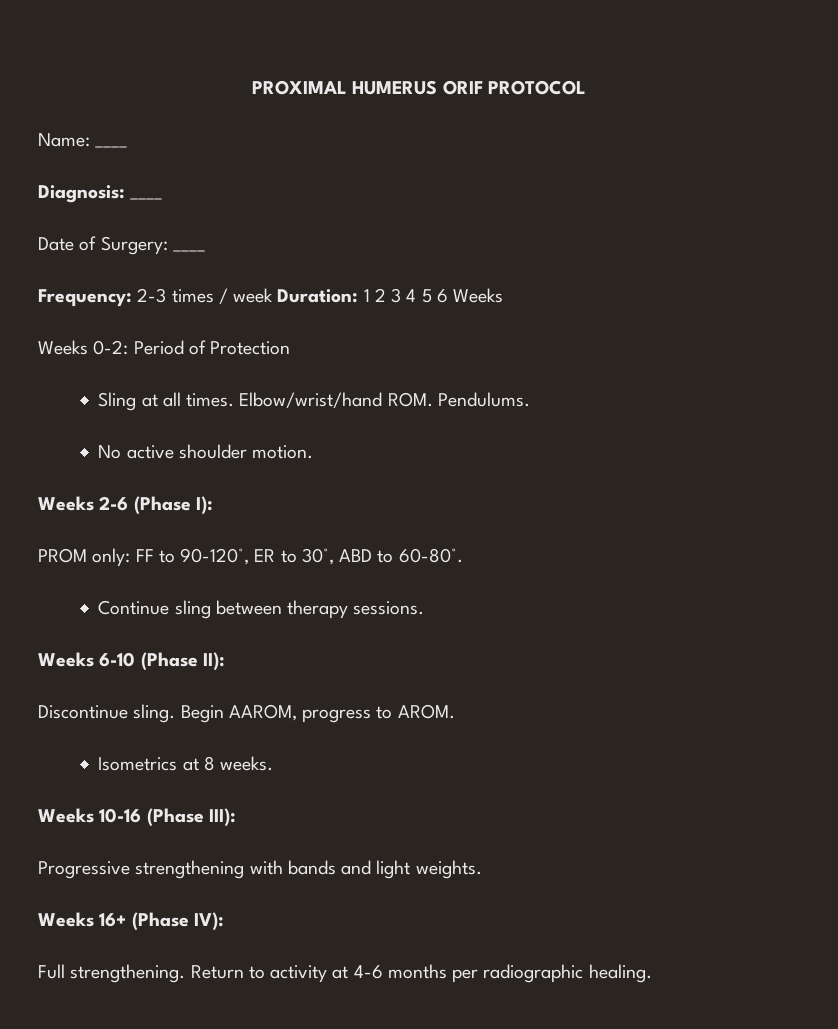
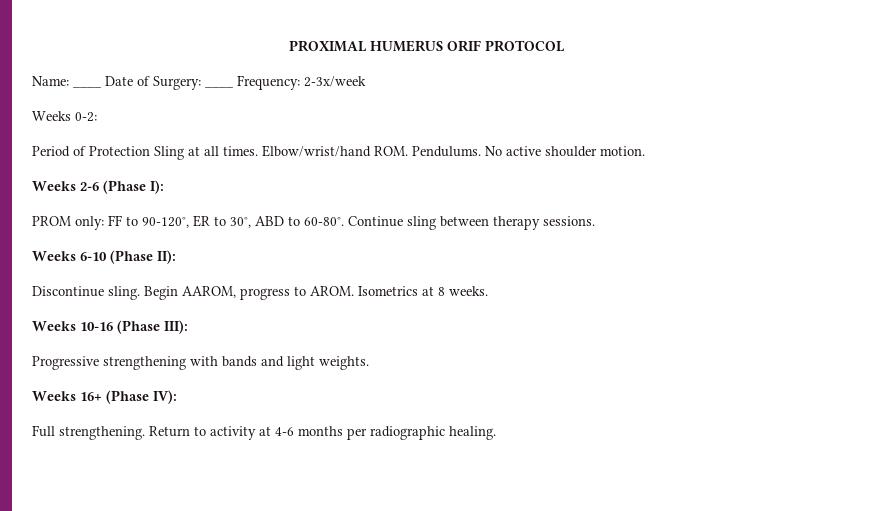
- Name: ____
- Diagnosis: ____
- Date of Surgery: ____
- Frequency: 2-3 times / week Duration: 1 2 3 4 5 6 Weeks
+ Name: ____ Date of Surgery: ____ Frequency: 2-3x/week
- Weeks 0-2: Period of Protection
- Sling at all times.
+ Weeks 0-2:
+ Period of Protection Sling at all times.
- Elbow/wrist/hand ROM. Pendulums.
- No active shoulder motion.
+ Elbow/wrist/hand ROM. Pendulums. No active shoulder motion.
- PROM only: FF to 90-120°, ER to 30°, ABD to 60-80°.
- Continue sling between therapy sessions.
+ PROM only: FF to 90-120°, ER to 30°, ABD to 60-80°. Continue sling between therapy sessions.
- Begin AAROM, progress to AROM.
- Isometrics at 8 weeks.
+ Begin AAROM, progress to AROM. Isometrics at 8 weeks.

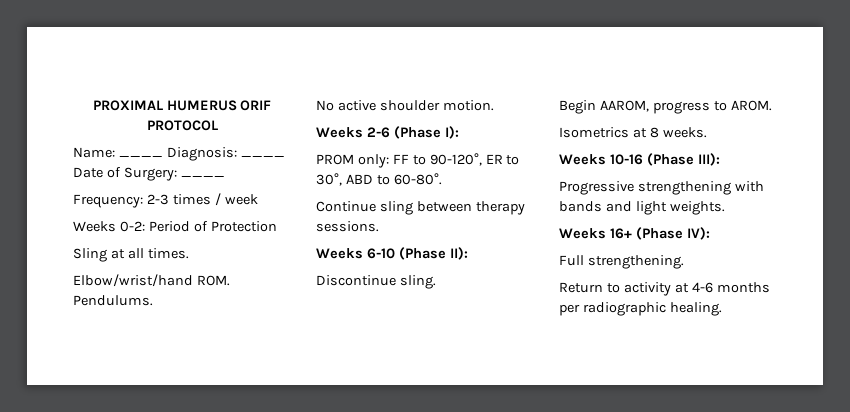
- Name: ____ Date of Surgery: ____ Frequency: 2-3x/week
+ Name: ____ Diagnosis: ____ Date of Surgery: ____
+ Frequency: 2-3 times / week
- Weeks 0-2:
- Period of Protection Sling at all times. Elbow/wrist/hand ROM. Pendulums. No active shoulder motion.
+ Weeks 0-2: Period of Protection
+ Sling at all times.
+ Elbow/wrist/hand ROM. Pendulums.
+ No active shoulder motion.
- PROM only: FF to 90-120°, ER to 30°, ABD to 60-80°. Continue sling between therapy sessions.
+ PROM only: FF to 90-120°, ER to 30°, ABD to 60-80°.
+ Continue sling between therapy sessions.
- Discontinue sling. Begin AAROM, progress to AROM. Isometrics at 8 weeks.
+ Discontinue sling.
+ Begin AAROM, progress to AROM.
+ Isometrics at 8 weeks.
- Full strengthening. Return to activity at 4-6 months per radiographic healing.
+ Full strengthening.
+ Return to activity at 4-6 months per radiographic healing.

